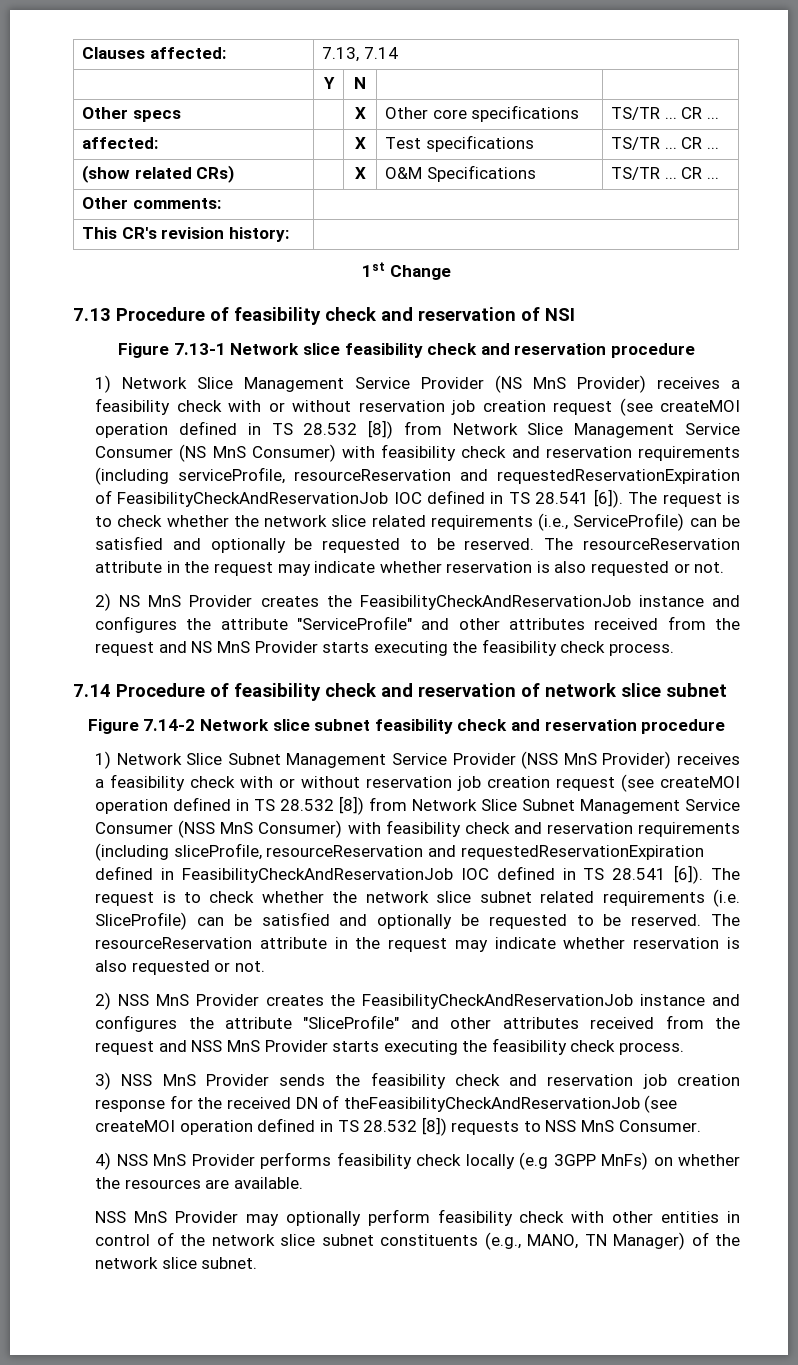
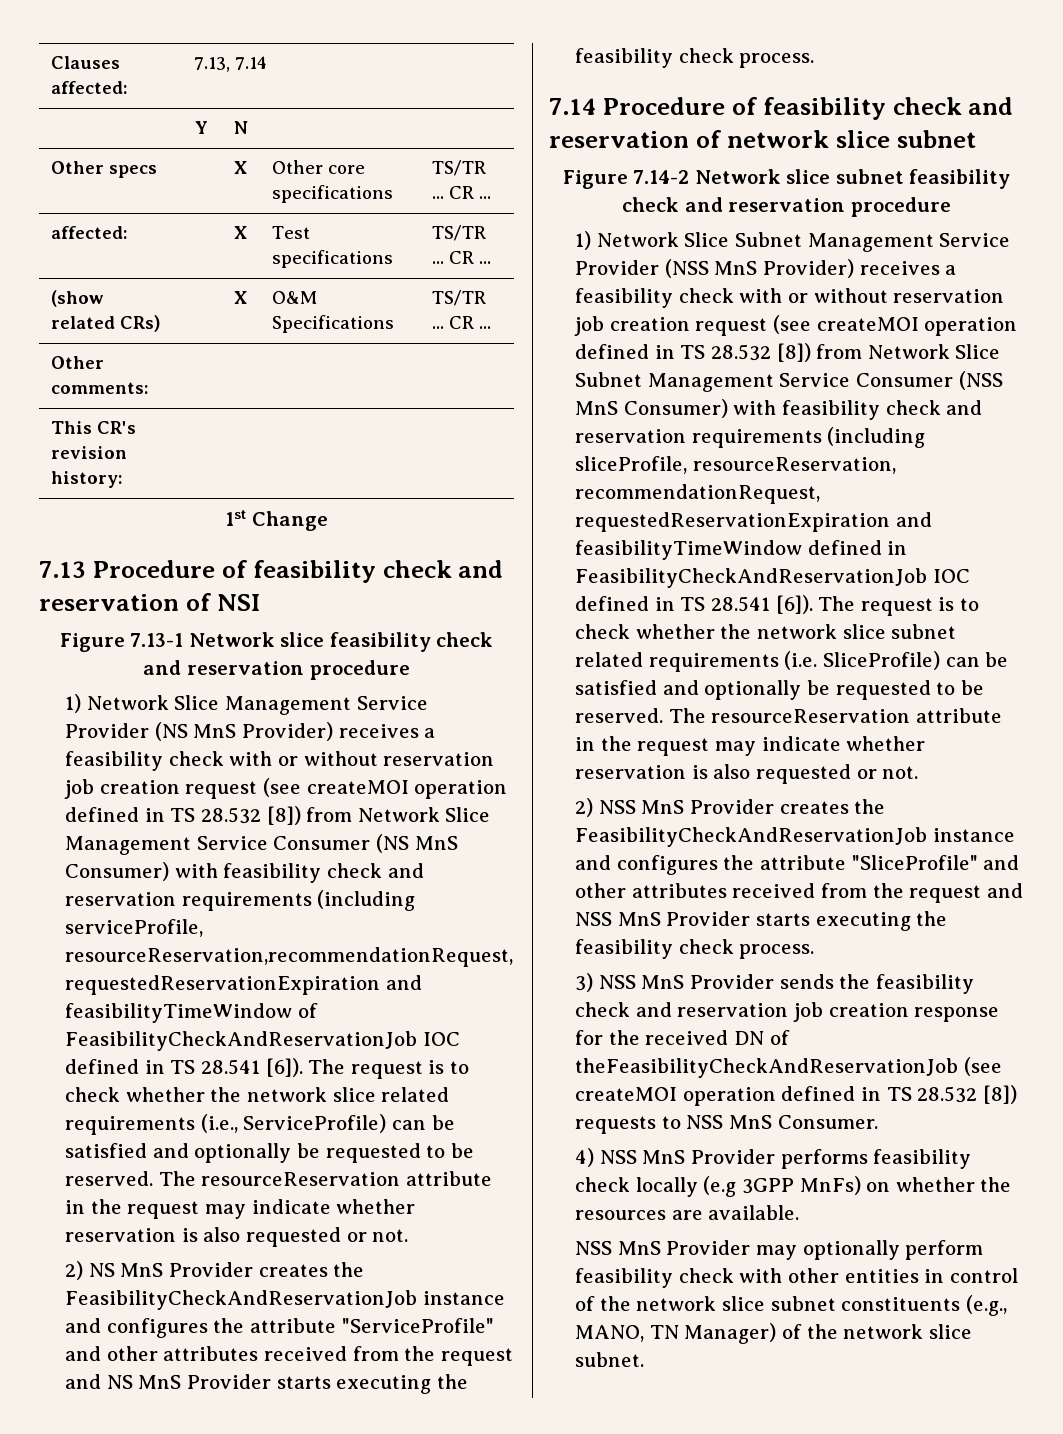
- 1) Network Slice Management Service Provider (NS MnS Provider) receives a feasibility check with or without reservation job creation request (see createMOI operation defined in TS 28.532 [8]) from Network Slice Management Service Consumer (NS MnS Consumer) with feasibility check and reservation requirements (including serviceProfile, resourceReservation and requestedReservationExpiration of FeasibilityCheckAndReservationJob IOC defined in TS 28.541 [6]).
+ 1) Network Slice Management Service Provider (NS MnS Provider) receives a feasibility check with or without reservation job creation request (see createMOI operation defined in TS 28.532 [8]) from Network Slice Management Service Consumer (NS MnS Consumer) with feasibility check and reservation requirements (including serviceProfile, resourceReservation,recommendationRequest, requestedReservationExpiration and feasibilityTimeWindow of FeasibilityCheckAndReservationJob IOC defined in TS 28.541 [6]).
- 1) Network Slice Subnet Management Service Provider (NSS MnS Provider) receives a feasibility check with or without reservation job creation request (see createMOI operation defined in TS 28.532 [8]) from Network Slice Subnet Management Service Consumer (NSS MnS Consumer) with feasibility check and reservation requirements (including sliceProfile, resourceReservation and requestedReservationExpiration defined in FeasibilityCheckAndReservationJob IOC defined in TS 28.541 [6]).
+ 1) Network Slice Subnet Management Service Provider (NSS MnS Provider) receives a feasibility check with or without reservation job creation request (see createMOI operation defined in TS 28.532 [8]) from Network Slice Subnet Management Service Consumer (NSS MnS Consumer) with feasibility check and reservation requirements (including sliceProfile, resourceReservation, recommendationRequest, requestedReservationExpiration and feasibilityTimeWindow defined in FeasibilityCheckAndReservationJob IOC defined in TS 28.541 [6]).

